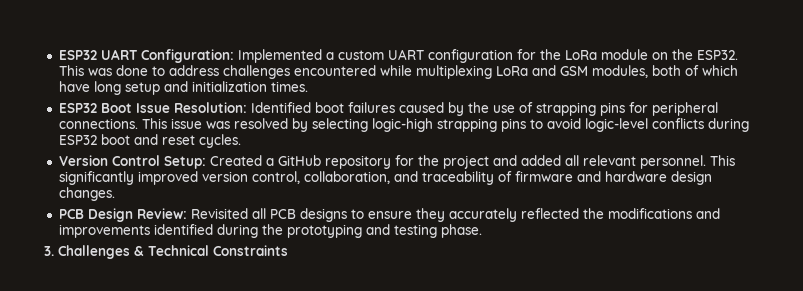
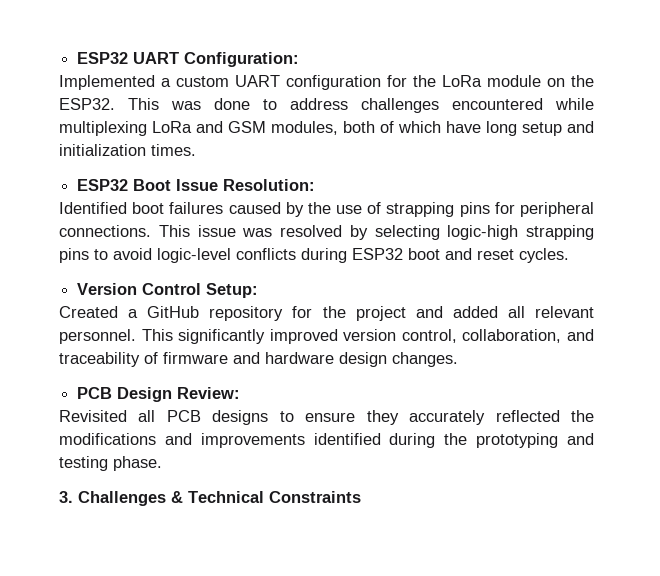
- ESP32 UART Configuration: Implemented a custom UART configuration for the LoRa module on the ESP32.
+ ESP32 UART Configuration:
+ Implemented a custom UART configuration for the LoRa module on the ESP32.
- ESP32 Boot Issue Resolution: Identified boot failures caused by the use of strapping pins for peripheral connections.
+ ESP32 Boot Issue Resolution:
+ Identified boot failures caused by the use of strapping pins for peripheral connections.
- Version Control Setup: Created a GitHub repository for the project and added all relevant personnel.
+ Version Control Setup:
+ Created a GitHub repository for the project and added all relevant personnel.
- PCB Design Review: Revisited all PCB designs to ensure they accurately reflected the modifications and improvements identified during the prototyping and testing phase.
+ PCB Design Review:
+ Revisited all PCB designs to ensure they accurately reflected the modifications and improvements identified during the prototyping and testing phase.

